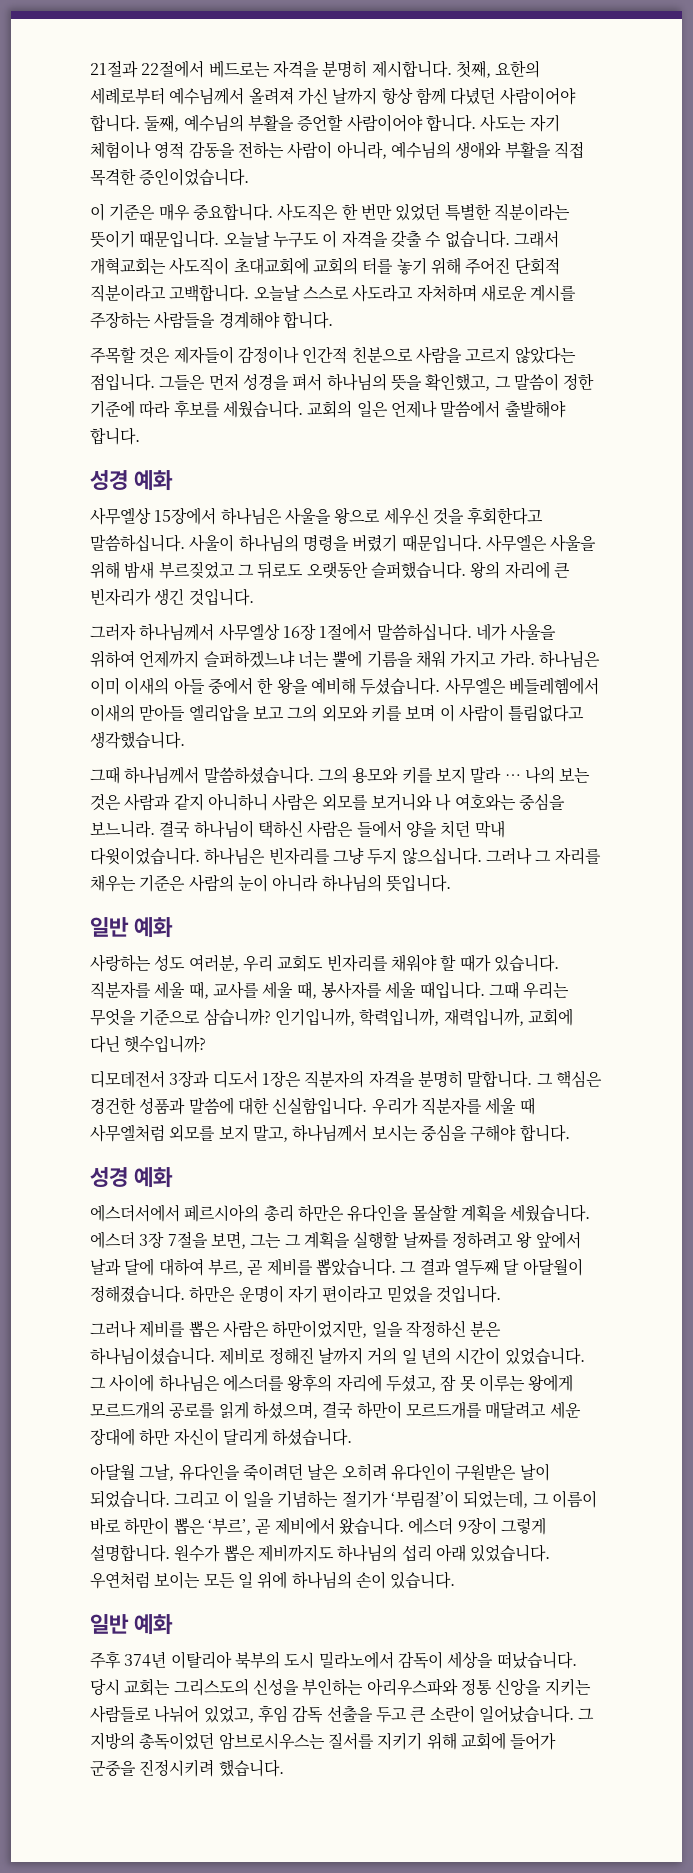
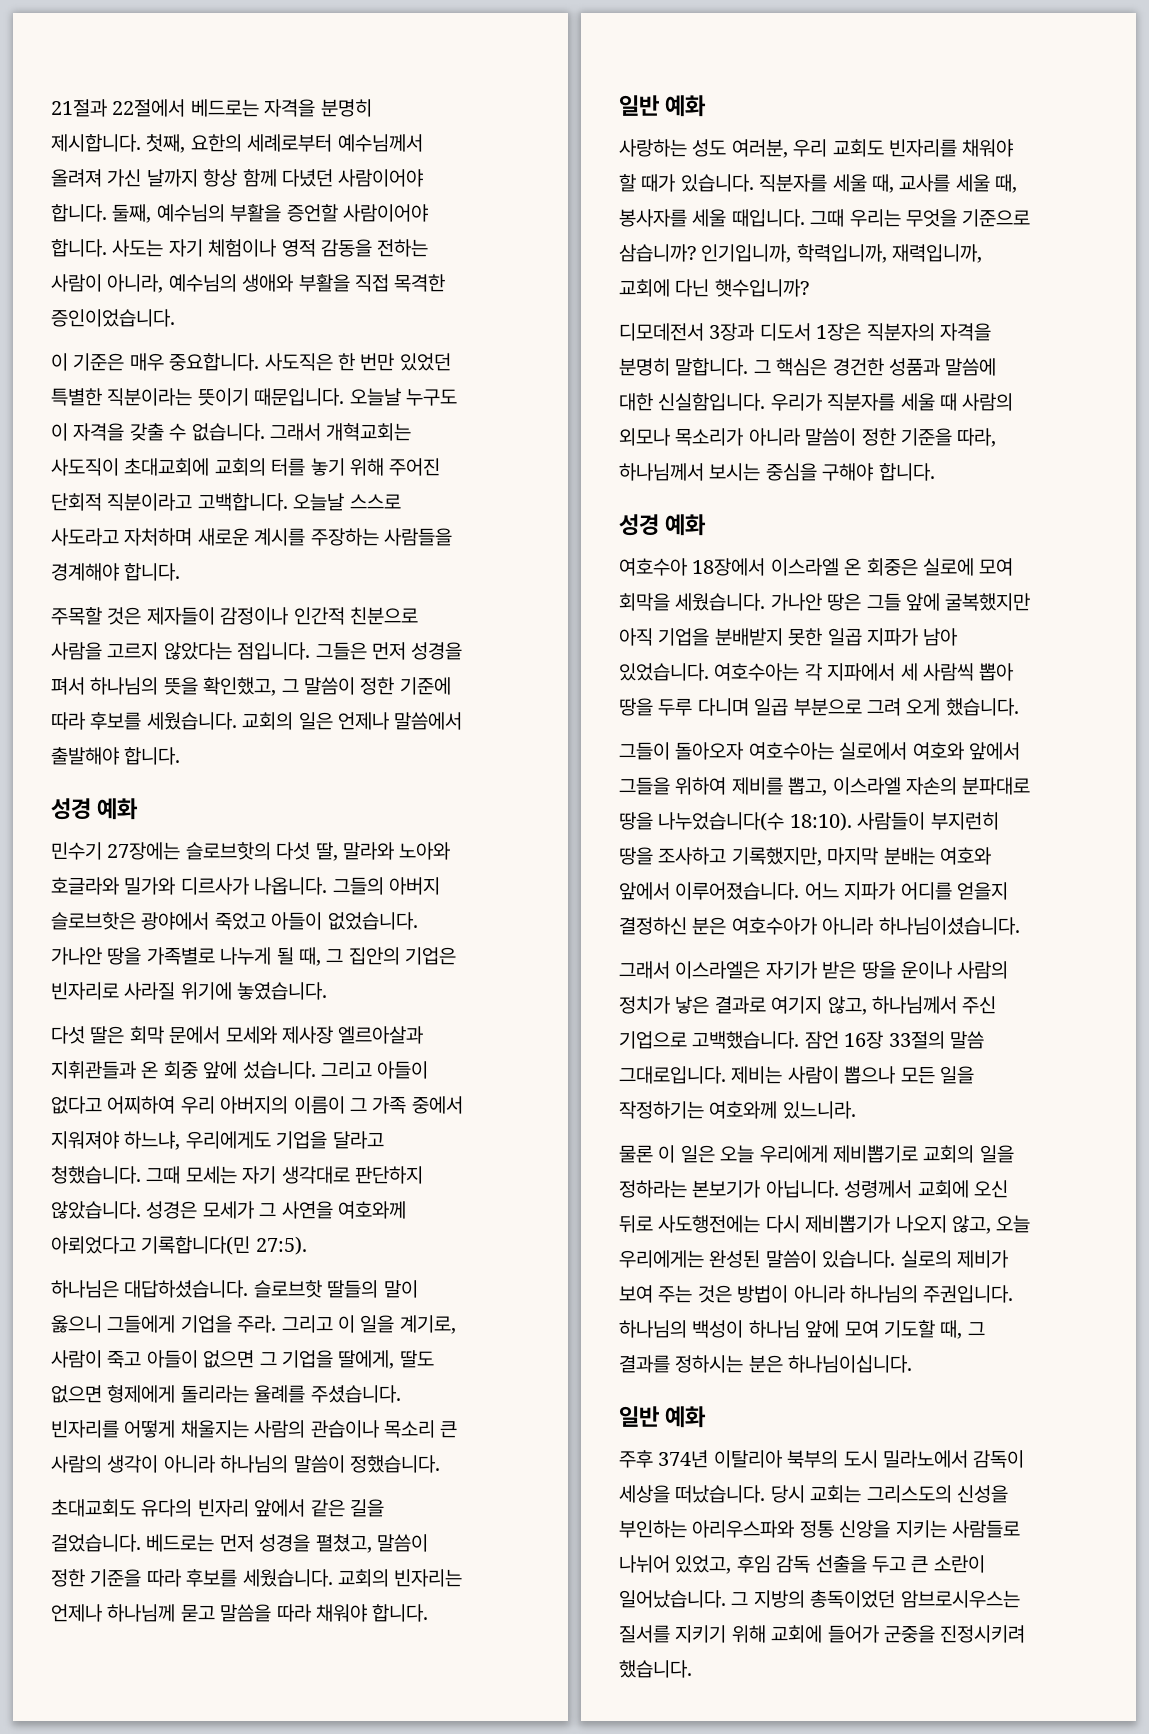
- 사무엘상 15장에서 하나님은 사울을 왕으로 세우신 것을 후회한다고 말씀하십니다. 사울이 하나님의 명령을 버렸기 때문입니다. 사무엘은 사울을 위해 밤새 부르짖었고 그 뒤로도 오랫동안 슬퍼했습니다. 왕의 자리에 큰 빈자리가 생긴 것입니다.
- 그러자 하나님께서 사무엘상 16장 1절에서 말씀하십니다. 네가 사울을 위하여 언제까지 슬퍼하겠느냐 너는 뿔에 기름을 채워 가지고 가라. 하나님은 이미 이새의 아들 중에서 한 왕을 예비해 두셨습니다. 사무엘은 베들레헴에서 이새의 맏아들 엘리압을 보고 그의 외모와 키를 보며 이 사람이 틀림없다고 생각했습니다.
- 그때 하나님께서 말씀하셨습니다. 그의 용모와 키를 보지 말라 … 나의 보는 것은 사람과 같지 아니하니 사람은 외모를 보거니와 나 여호와는 중심을 보느니라. 결국 하나님이 택하신 사람은 들에서 양을 치던 막내 다윗이었습니다. 하나님은 빈자리를 그냥 두지 않으십니다. 그러나 그 자리를 채우는 기준은 사람의 눈이 아니라 하나님의 뜻입니다.
+ 민수기 27장에는 슬로브핫의 다섯 딸, 말라와 노아와 호글라와 밀가와 디르사가 나옵니다. 그들의 아버지 슬로브핫은 광야에서 죽었고 아들이 없었습니다. 가나안 땅을 가족별로 나누게 될 때, 그 집안의 기업은 빈자리로 사라질 위기에 놓였습니다.
+ 다섯 딸은 회막 문에서 모세와 제사장 엘르아살과 지휘관들과 온 회중 앞에 섰습니다. 그리고 아들이 없다고 어찌하여 우리 아버지의 이름이 그 가족 중에서 지워져야 하느냐, 우리에게도 기업을 달라고 청했습니다. 그때 모세는 자기 생각대로 판단하지 않았습니다. 성경은 모세가 그 사연을 여호와께 아뢰었다고 기록합니다(민 27:5).
+ 하나님은 대답하셨습니다. 슬로브핫 딸들의 말이 옳으니 그들에게 기업을 주라. 그리고 이 일을 계기로, 사람이 죽고 아들이 없으면 그 기업을 딸에게, 딸도 없으면 형제에게 돌리라는 율례를 주셨습니다. 빈자리를 어떻게 채울지는 사람의 관습이나 목소리 큰 사람의 생각이 아니라 하나님의 말씀이 정했습니다.
+ 초대교회도 유다의 빈자리 앞에서 같은 길을 걸었습니다. 베드로는 먼저 성경을 펼쳤고, 말씀이 정한 기준을 따라 후보를 세웠습니다. 교회의 빈자리는 언제나 하나님께 묻고 말씀을 따라 채워야 합니다.
- 우리가 직분자를 세울 때 사무엘처럼 외모를 보지 말고, 하나님께서 보시는 중심을 구해야 합니다.
+ 우리가 직분자를 세울 때 사람의 외모나 목소리가 아니라 말씀이 정한 기준을 따라, 하나님께서 보시는 중심을 구해야 합니다.
- 에스더서에서 페르시아의 총리 하만은 유다인을 몰살할 계획을 세웠습니다. 에스더 3장 7절을 보면, 그는 그 계획을 실행할 날짜를 정하려고 왕 앞에서 날과 달에 대하여 부르, 곧 제비를 뽑았습니다. 그 결과 열두째 달 아달월이 정해졌습니다. 하만은 운명이 자기 편이라고 믿었을 것입니다.
- 그러나 제비를 뽑은 사람은 하만이었지만, 일을 작정하신 분은 하나님이셨습니다. 제비로 정해진 날까지 거의 일 년의 시간이 있었습니다. 그 사이에 하나님은 에스더를 왕후의 자리에 두셨고, 잠 못 이루는 왕에게 모르드개의 공로를 읽게 하셨으며, 결국 하만이 모르드개를 매달려고 세운 장대에 하만 자신이 달리게 하셨습니다.
- 아달월 그날, 유다인을 죽이려던 날은 오히려 유다인이 구원받은 날이 되었습니다. 그리고 이 일을 기념하는 절기가 ‘부림절’이 되었는데, 그 이름이 바로 하만이 뽑은 ‘부르’, 곧 제비에서 왔습니다. 에스더 9장이 그렇게 설명합니다. 원수가 뽑은 제비까지도 하나님의 섭리 아래 있었습니다. 우연처럼 보이는 모든 일 위에 하나님의 손이 있습니다.
+ 여호수아 18장에서 이스라엘 온 회중은 실로에 모여 회막을 세웠습니다. 가나안 땅은 그들 앞에 굴복했지만 아직 기업을 분배받지 못한 일곱 지파가 남아 있었습니다. 여호수아는 각 지파에서 세 사람씩 뽑아 땅을 두루 다니며 일곱 부분으로 그려 오게 했습니다.
+ 그들이 돌아오자 여호수아는 실로에서 여호와 앞에서 그들을 위하여 제비를 뽑고, 이스라엘 자손의 분파대로 땅을 나누었습니다(수 18:10). 사람들이 부지런히 땅을 조사하고 기록했지만, 마지막 분배는 여호와 앞에서 이루어졌습니다. 어느 지파가 어디를 얻을지 결정하신 분은 여호수아가 아니라 하나님이셨습니다.
+ 그래서 이스라엘은 자기가 받은 땅을 운이나 사람의 정치가 낳은 결과로 여기지 않고, 하나님께서 주신 기업으로 고백했습니다. 잠언 16장 33절의 말씀 그대로입니다. 제비는 사람이 뽑으나 모든 일을 작정하기는 여호와께 있느니라.
+ 물론 이 일은 오늘 우리에게 제비뽑기로 교회의 일을 정하라는 본보기가 아닙니다. 성령께서 교회에 오신 뒤로 사도행전에는 다시 제비뽑기가 나오지 않고, 오늘 우리에게는 완성된 말씀이 있습니다. 실로의 제비가 보여 주는 것은 방법이 아니라 하나님의 주권입니다. 하나님의 백성이 하나님 앞에 모여 기도할 때, 그 결과를 정하시는 분은 하나님이십니다.

